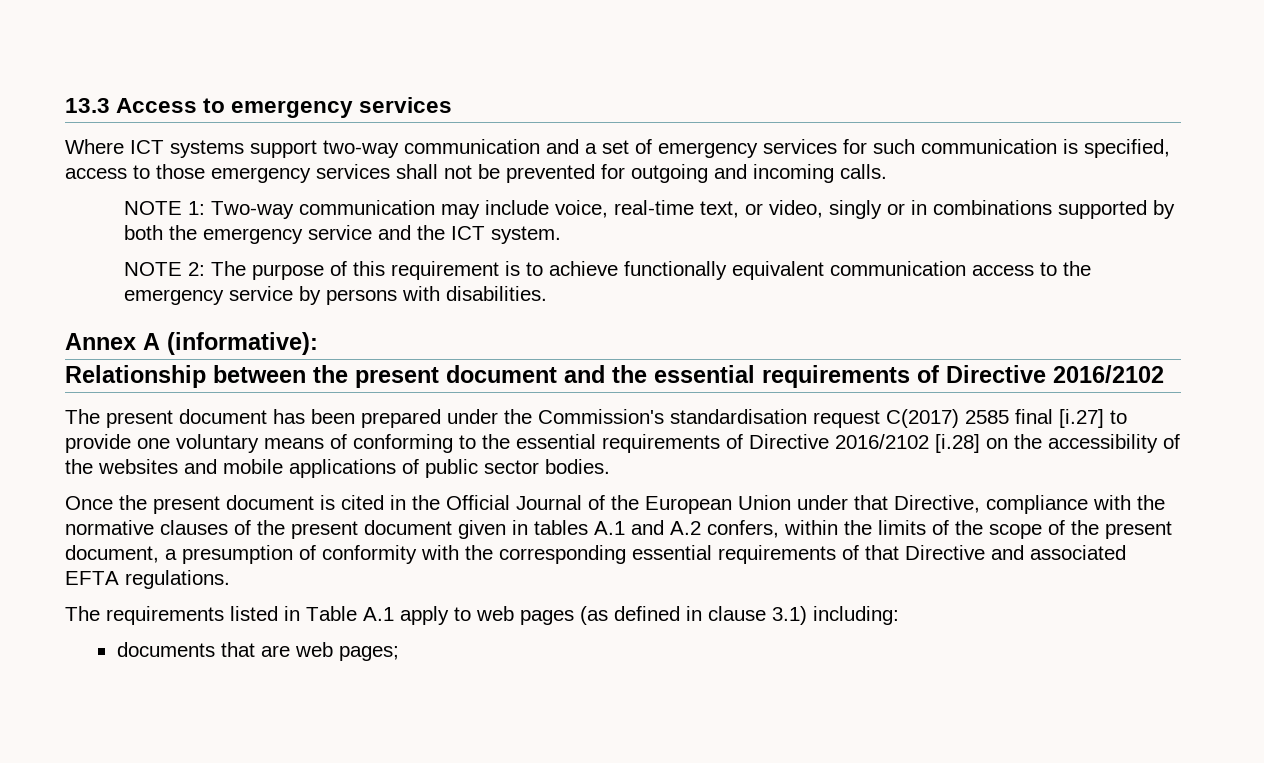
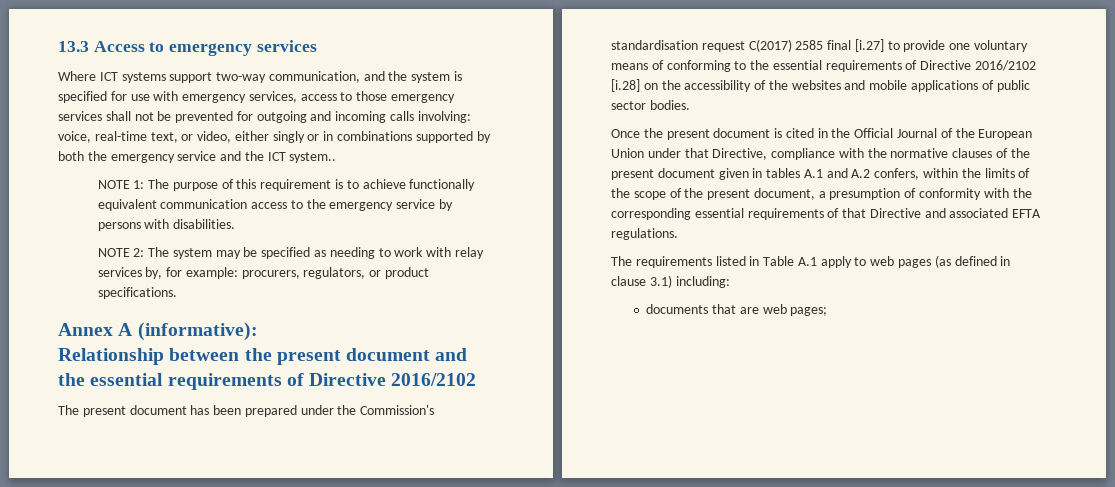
- Where ICT systems support two-way communication and a set of emergency services for such communication is specified, access to those emergency services shall not be prevented for outgoing and incoming calls.
- NOTE 1: Two-way communication may include voice, real-time text, or video, singly or in combinations supported by both the emergency service and the ICT system.
- NOTE 2: The purpose of this requirement is to achieve functionally equivalent communication access to the emergency service by persons with disabilities.
+ Where ICT systems support two-way communication, and the system is specified for use with emergency services, access to those emergency services shall not be prevented for outgoing and incoming calls involving: voice, real-time text, or video, either singly or in combinations supported by both the emergency service and the ICT system..
+ NOTE 1: The purpose of this requirement is to achieve functionally equivalent communication access to the emergency service by persons with disabilities.
+ NOTE 2: The system may be specified as needing to work with relay services by, for example: procurers, regulators, or product specifications.

